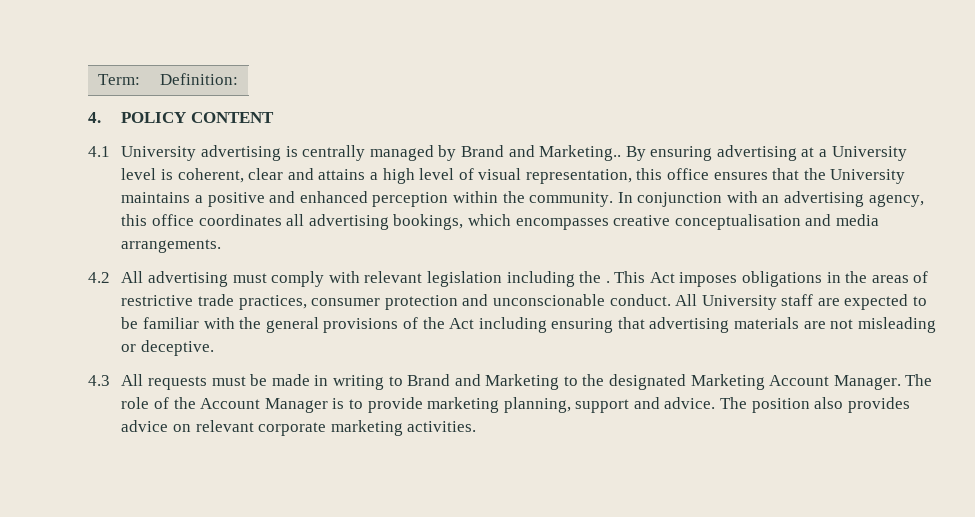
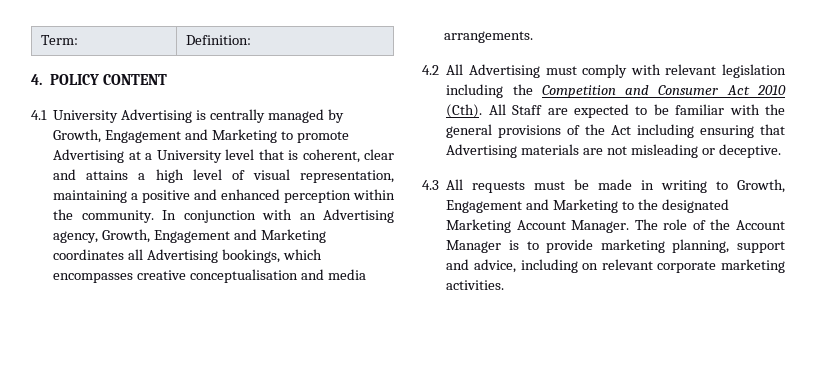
- 4.1 University advertising is centrally managed by Brand and Marketing.. By ensuring advertising at a University level is coherent, clear and attains a high level of visual representation, this office ensures that the University maintains a positive and enhanced perception within the community.
+ 4.1 University Advertising is centrally managed by Growth, Engagement and Marketing to promote Advertising at a University level that is coherent, clear and attains a high level of visual representation, maintaining a positive and enhanced perception within the community.
- In conjunction with an advertising agency, this office coordinates all advertising bookings, which encompasses creative conceptualisation and media arrangements.
+ In conjunction with an Advertising agency, Growth, Engagement and Marketing coordinates all Advertising bookings, which encompasses creative conceptualisation and media arrangements.
- 4.2 All advertising must comply with relevant legislation including the . This Act imposes obligations in the areas of restrictive trade practices, consumer protection and unconscionable conduct. All University staff are expected to be familiar with the general provisions of the Act including ensuring that advertising materials are not misleading or deceptive.
+ 4.2 All Advertising must comply with relevant legislation including the Competition and Consumer Act 2010 (Cth). All Staff are expected to be familiar with the general provisions of the Act including ensuring that Advertising materials are not misleading or deceptive.
- 4.3 All requests must be made in writing to Brand and Marketing to the designated Marketing Account Manager.
+ 4.3 All requests must be made in writing to Growth, Engagement and Marketing to the designated Marketing Account Manager.
- The role of the Account Manager is to provide marketing planning, support and advice. The position also provides advice on relevant corporate marketing activities.
+ The role of the Account Manager is to provide marketing planning, support and advice, including on relevant corporate marketing activities.

